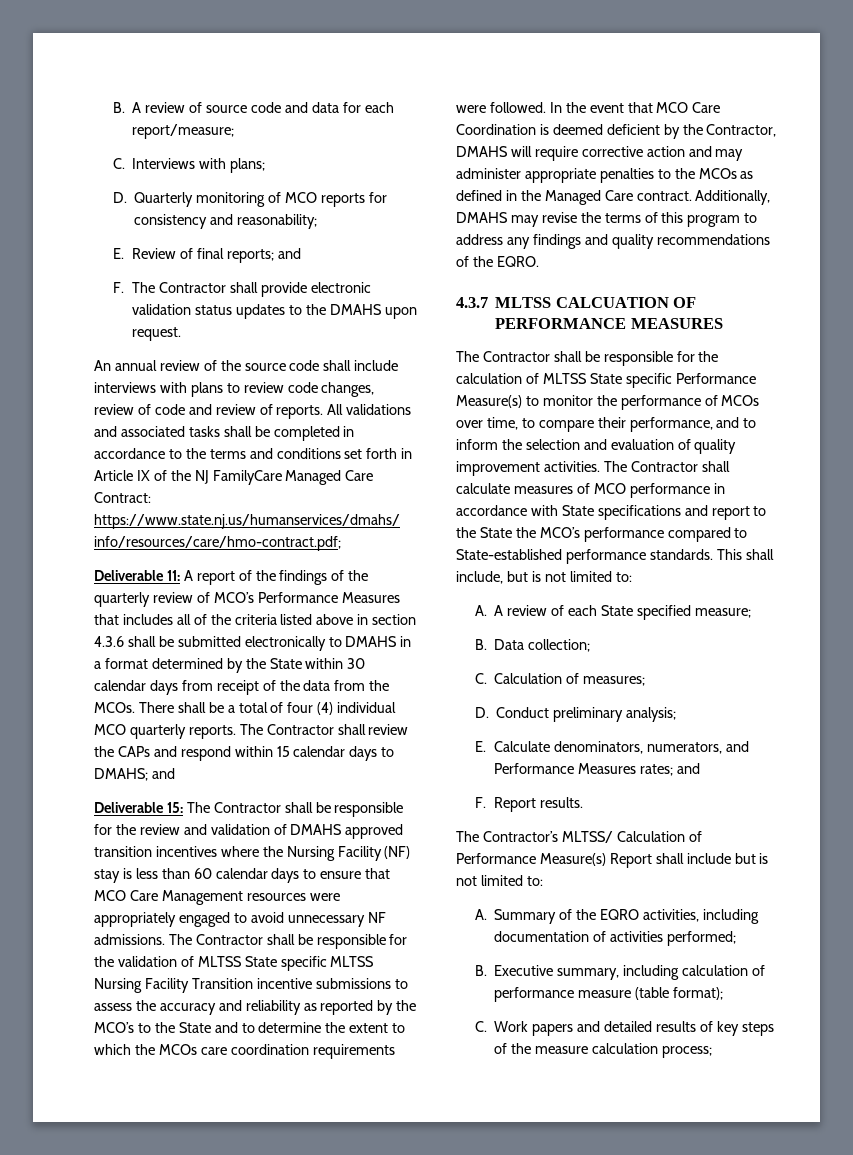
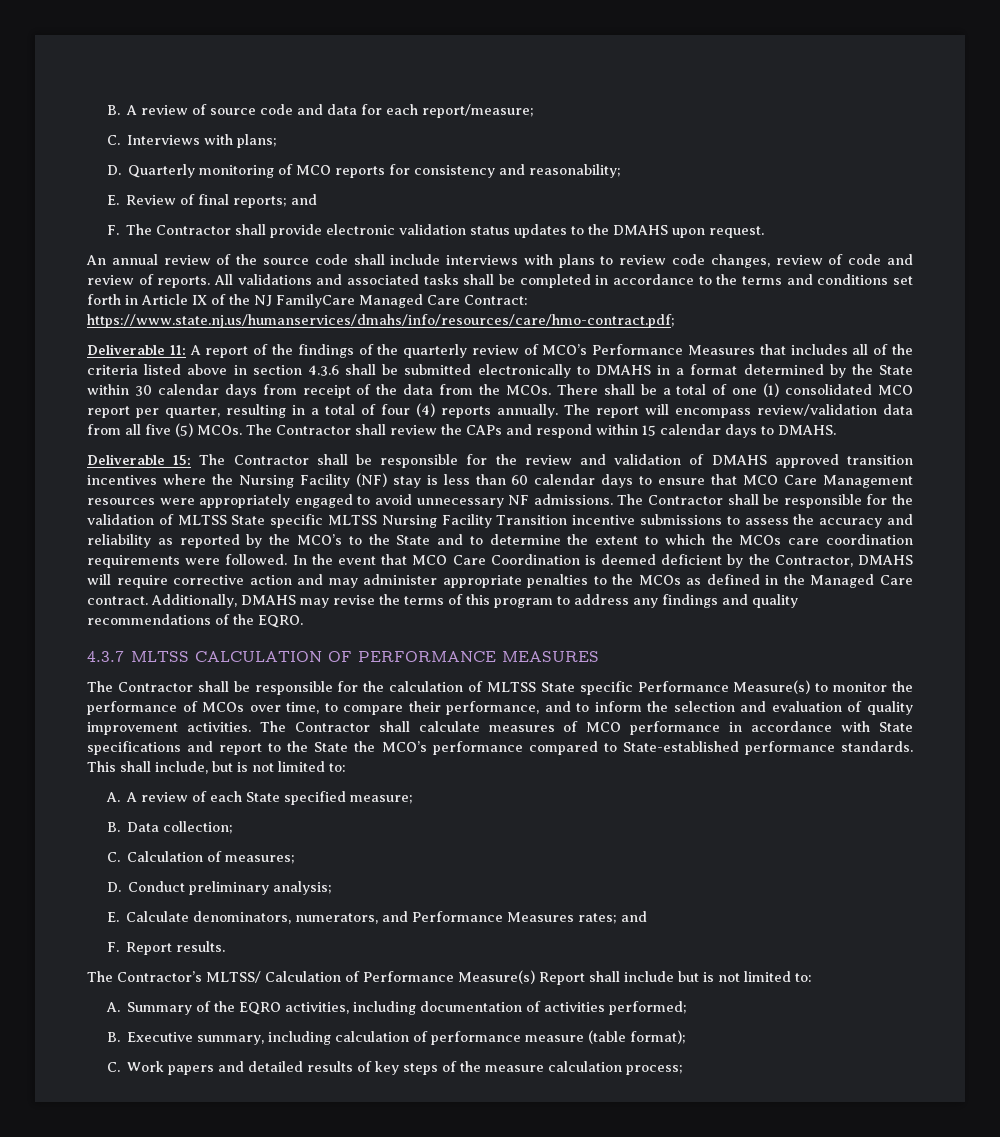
- There shall be a total of four (4) individual MCO quarterly reports.
+ There shall be a total of one (1) consolidated MCO report per quarter, resulting in a total of four (4) reports annually. The report will encompass review/validation data from all five (5) MCOs.
- The Contractor shall review the CAPs and respond within 15 calendar days to DMAHS; and
+ The Contractor shall review the CAPs and respond within 15 calendar days to DMAHS.
- 4.3.7 MLTSS CALCUATION OF PERFORMANCE MEASURES
+ 4.3.7 MLTSS CALCULATION OF PERFORMANCE MEASURES

